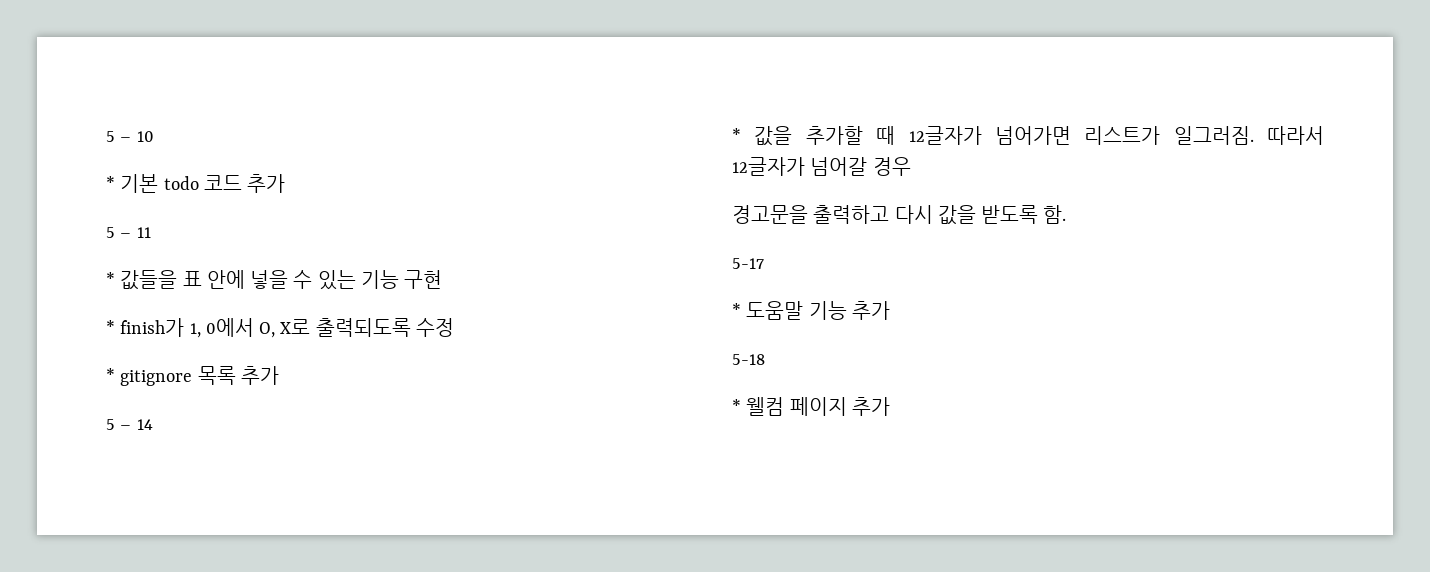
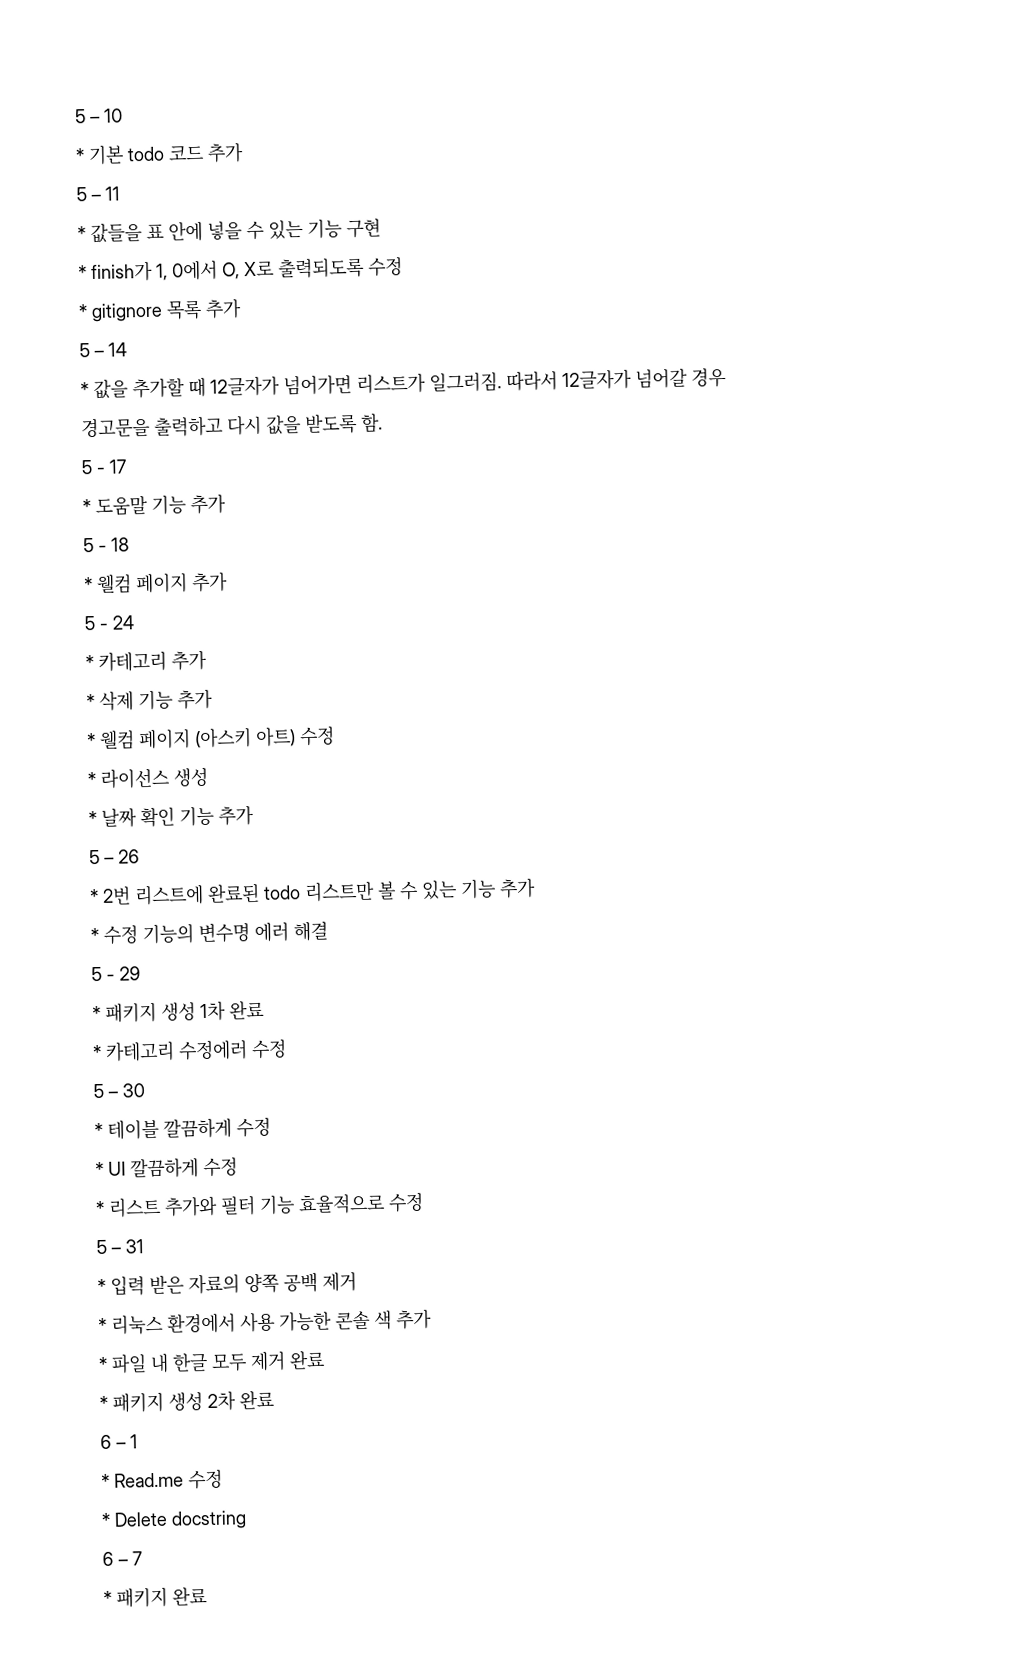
- 5-17
+ 5 - 17
- 5-18
+ 5 - 18
+ 5 - 24
+ * 카테고리 추가
+ * 삭제 기능 추가
+ * 웰컴 페이지 (아스키 아트) 수정
+ * 라이선스 생성
+ * 날짜 확인 기능 추가
+ 5 – 26
+ * 2번 리스트에 완료된 todo 리스트만 볼 수 있는 기능 추가
+ * 수정 기능의 변수명 에러 해결
+ 5 - 29
+ * 패키지 생성 1차 완료
+ * 카테고리 수정에러 수정
+ 5 – 30
+ * 테이블 깔끔하게 수정
+ * UI 깔끔하게 수정
+ * 리스트 추가와 필터 기능 효율적으로 수정
+ 5 – 31
+ * 입력 받은 자료의 양쪽 공백 제거
+ * 리눅스 환경에서 사용 가능한 콘솔 색 추가
+ * 파일 내 한글 모두 제거 완료
+ * 패키지 생성 2차 완료
+ 6 – 1
+ * Read.me 수정
+ * Delete docstring
+ 6 – 7
+ * 패키지 완료

